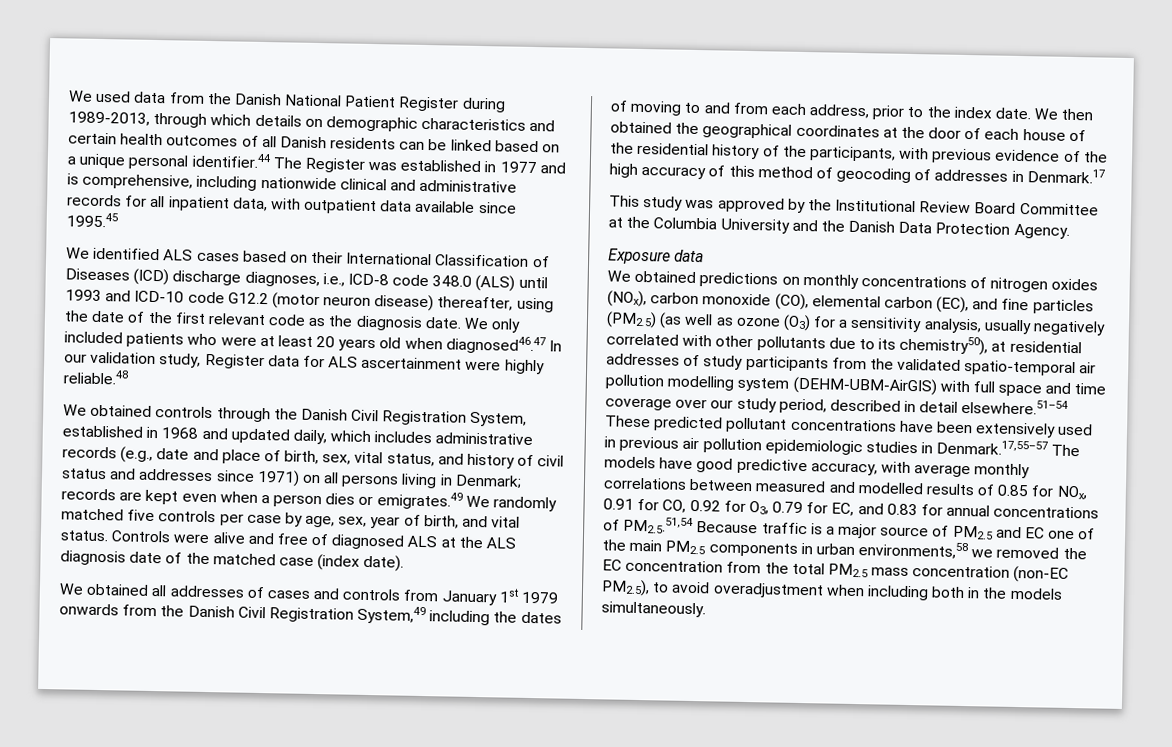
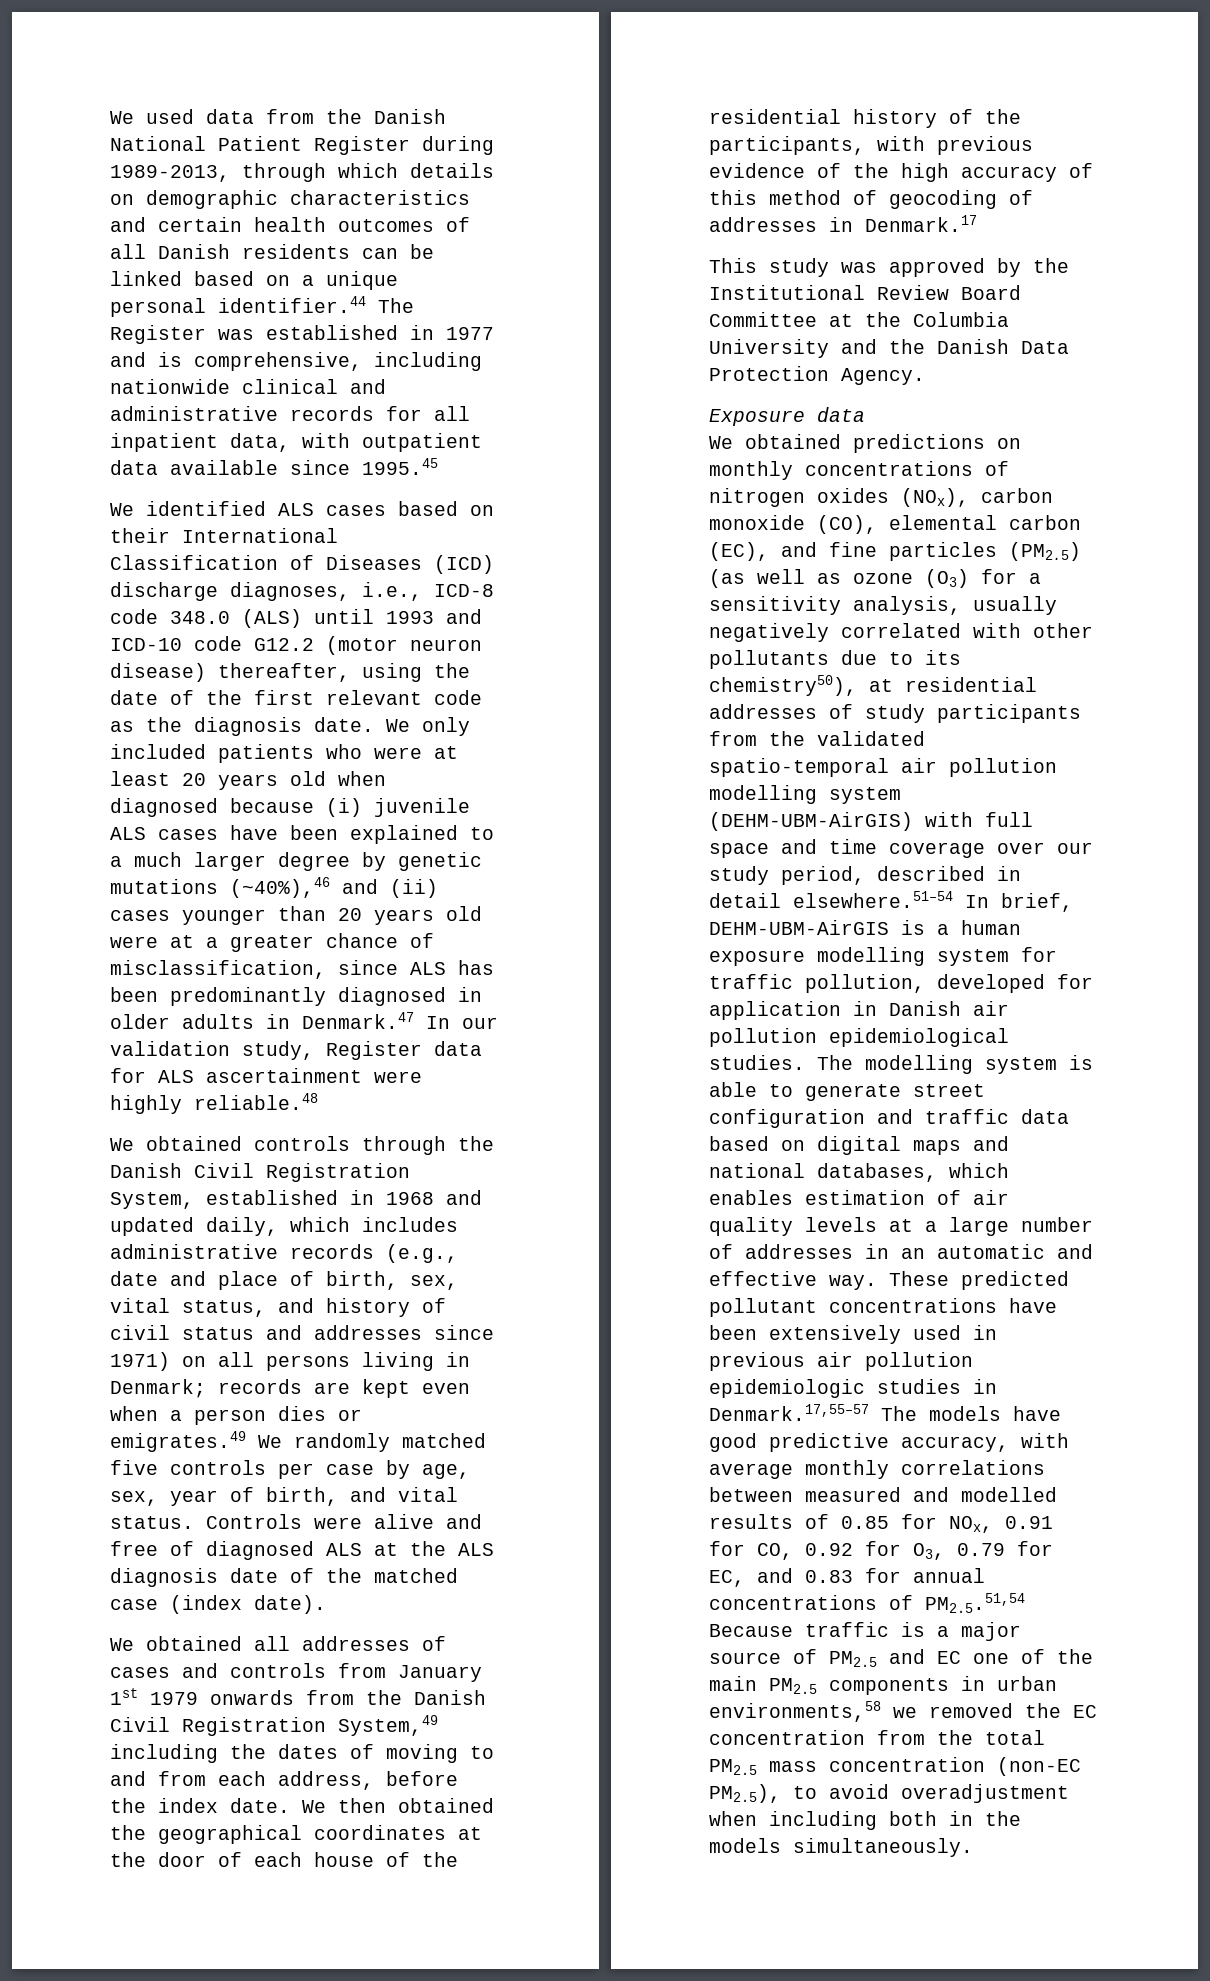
- We only included patients who were at least 20 years old when diagnosed46.47 In our validation study, Register data for ALS ascertainment were highly reliable.48
+ We only included patients who were at least 20 years old when diagnosed because (i) juvenile ALS cases have been explained to a much larger degree by genetic mutations (~40%),46 and (ii) cases younger than 20 years old were at a greater chance of misclassification, since ALS has been predominantly diagnosed in older adults in Denmark.47 In our validation study, Register data for ALS ascertainment were highly reliable.48
- We obtained all addresses of cases and controls from January 1st 1979 onwards from the Danish Civil Registration System,49 including the dates of moving to and from each address, prior to the index date.
+ We obtained all addresses of cases and controls from January 1st 1979 onwards from the Danish Civil Registration System,49 including the dates of moving to and from each address, before the index date.
- We obtained predictions on monthly concentrations of nitrogen oxides (NOx), carbon monoxide (CO), elemental carbon (EC), and fine particles (PM2.5) (as well as ozone (O3) for a sensitivity analysis, usually negatively correlated with other pollutants due to its chemistry50), at residential addresses of study participants from the validated spatio-temporal air pollution modelling system (DEHM-UBM-AirGIS) with full space and time coverage over our study period, described in detail elsewhere.51–54 These predicted pollutant concentrations have been extensively used in previous air pollution epidemiologic studies in Denmark.17,55–57 The models have good predictive accuracy, with average monthly correlations between measured and modelled results of 0.85 for NOx, 0.91 for CO, 0.92 for O3, 0.79 for EC, and 0.83 for annual concentrations of PM2.5.51,54 Because traffic is a major source of PM2.5 and EC one of the main PM2.5 components in urban environments,58 we removed the EC concentration from the total PM2.5 mass concentration (non-EC PM2.5), to avoid overadjustment when including both in the models simultaneously.
+ We obtained predictions on monthly concentrations of nitrogen oxides (NOx), carbon monoxide (CO), elemental carbon (EC), and fine particles (PM2.5) (as well as ozone (O3) for a sensitivity analysis, usually negatively correlated with other pollutants due to its chemistry50), at residential addresses of study participants from the validated spatio-temporal air pollution modelling system (DEHM-UBM-AirGIS) with full space and time coverage over our study period, described in detail elsewhere.51–54 In brief, DEHM-UBM-AirGIS is a human exposure modelling system for traffic pollution, developed for application in Danish air pollution epidemiological studies. The modelling system is able to generate street configuration and traffic data based on digital maps and national databases, which enables estimation of air quality levels at a large number of addresses in an automatic and effective way. These predicted pollutant concentrations have been extensively used in previous air pollution epidemiologic studies in Denmark.17,55–57 The models have good predictive accuracy, with average monthly correlations between measured and modelled results of 0.85 for NOx, 0.91 for CO, 0.92 for O3, 0.79 for EC, and 0.83 for annual concentrations of PM2.5.51,54 Because traffic is a major source of PM2.5 and EC one of the main PM2.5 components in urban environments,58 we removed the EC concentration from the total PM2.5 mass concentration (non-EC PM2.5), to avoid overadjustment when including both in the models simultaneously.

